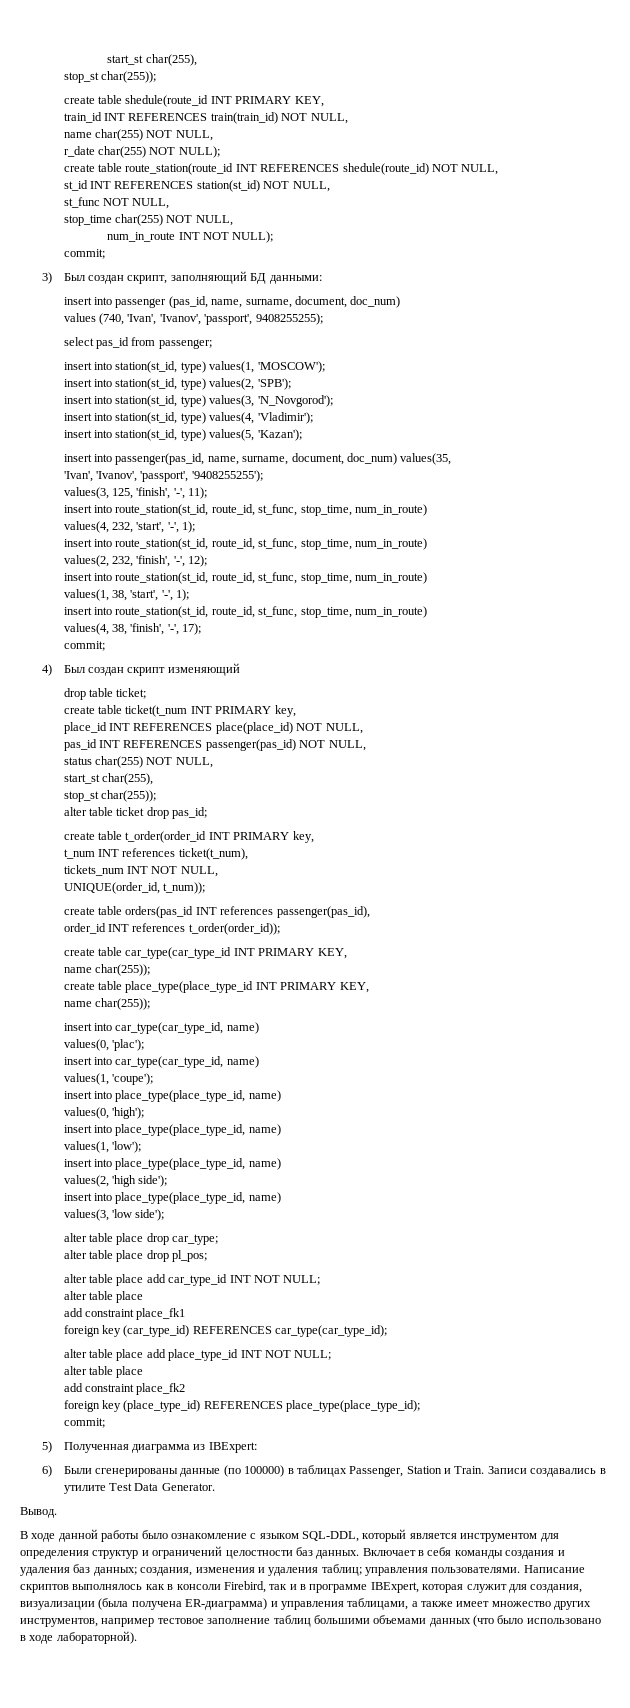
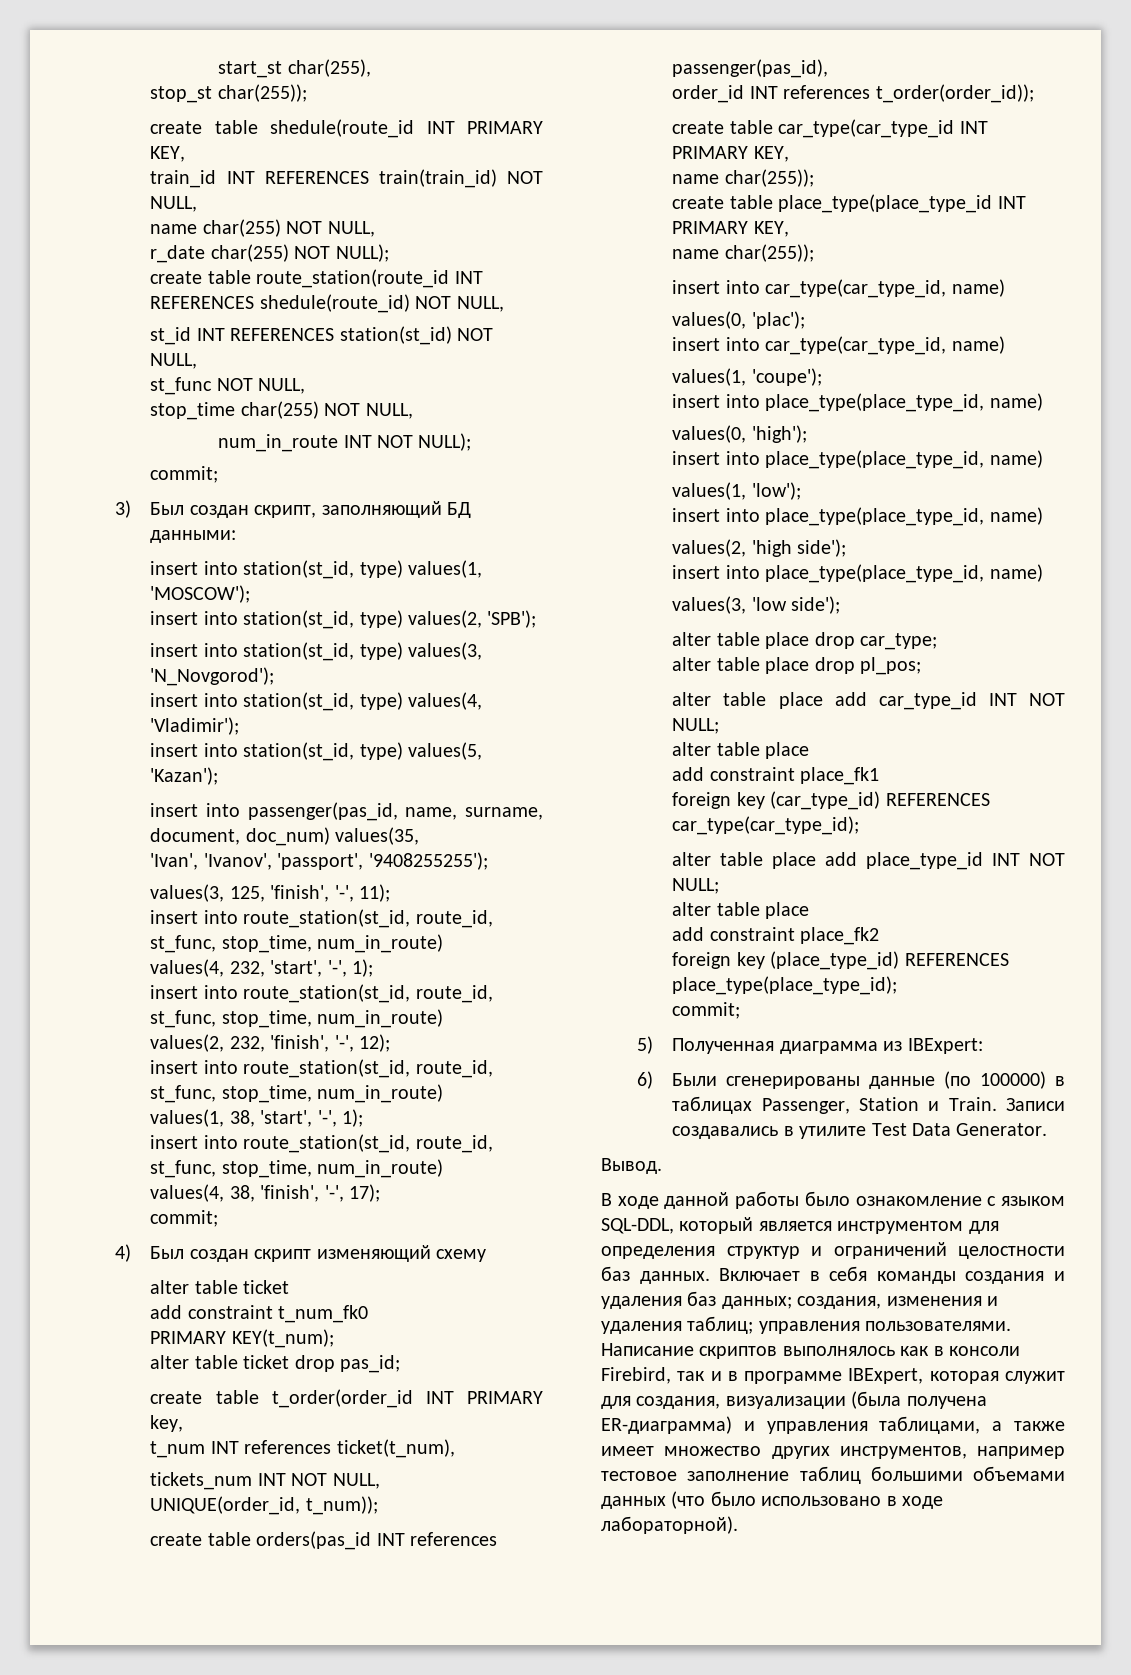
- insert into passenger (pas_id, name, surname, document, doc_num)
- values (740, 'Ivan', 'Ivanov', 'passport', 9408255255);
- select pas_id from passenger;
- 4) Был создан скрипт изменяющий
- drop table ticket;
- create table ticket(t_num INT PRIMARY key,
- place_id INT REFERENCES place(place_id) NOT NULL,
- pas_id INT REFERENCES passenger(pas_id) NOT NULL,
- status char(255) NOT NULL,
- start_st char(255),
- stop_st char(255));
+ 4) Был создан скрипт изменяющий схему
+ alter table ticket
+ add constraint t_num_fk0
+ PRIMARY KEY(t_num);

